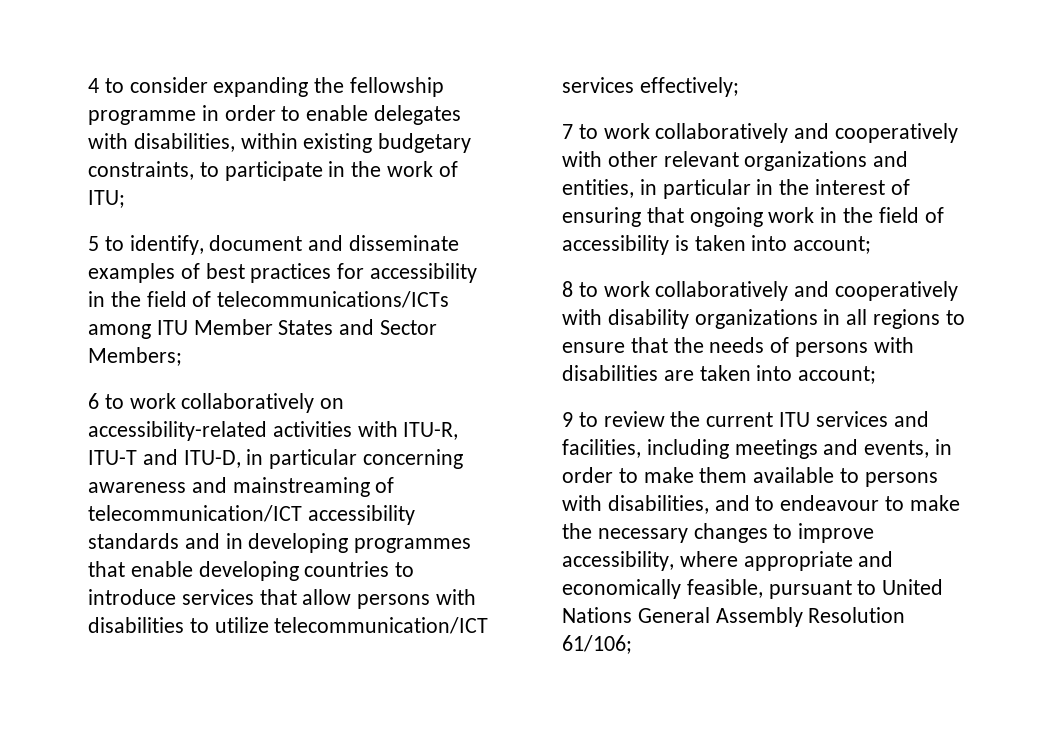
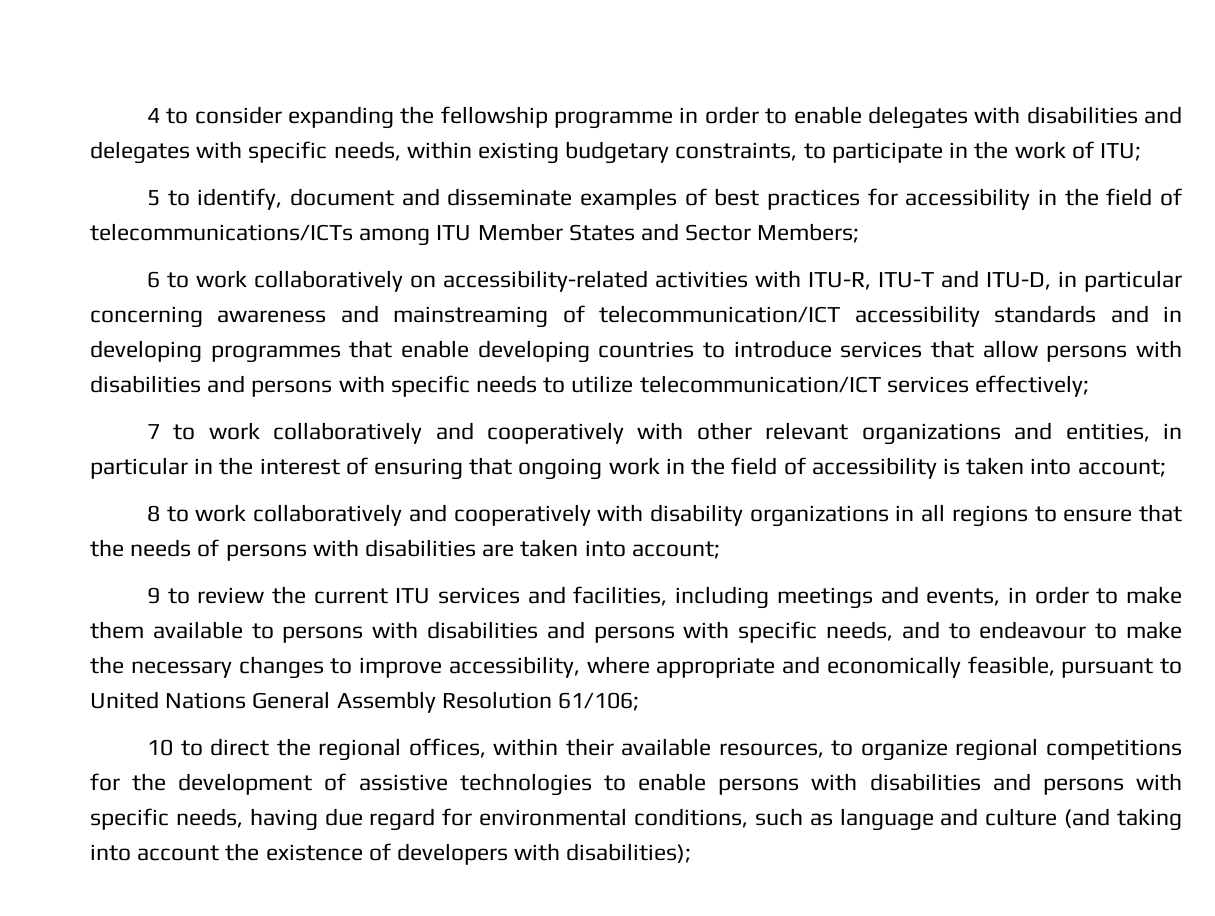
- 4 to consider expanding the fellowship programme in order to enable delegates with disabilities, within existing budgetary constraints, to participate in the work of ITU;
+ 4 to consider expanding the fellowship programme in order to enable delegates with disabilities and delegates with specific needs, within existing budgetary constraints, to participate in the work of ITU;
- 6 to work collaboratively on accessibility-related activities with ITU-R, ITU-T and ITU-D, in particular concerning awareness and mainstreaming of telecommunication/ICT accessibility standards and in developing programmes that enable developing countries to introduce services that allow persons with disabilities to utilize telecommunication/ICT services effectively;
+ 6 to work collaboratively on accessibility-related activities with ITU-R, ITU-T and ITU-D, in particular concerning awareness and mainstreaming of telecommunication/ICT accessibility standards and in developing programmes that enable developing countries to introduce services that allow persons with disabilities and persons with specific needs to utilize telecommunication/ICT services effectively;
- 9 to review the current ITU services and facilities, including meetings and events, in order to make them available to persons with disabilities, and to endeavour to make the necessary changes to improve accessibility, where appropriate and economically feasible, pursuant to United Nations General Assembly Resolution 61/106;
+ 9 to review the current ITU services and facilities, including meetings and events, in order to make them available to persons with disabilities and persons with specific needs, and to endeavour to make the necessary changes to improve accessibility, where appropriate and economically feasible, pursuant to United Nations General Assembly Resolution 61/106;
+ 10 to direct the regional offices, within their available resources, to organize regional competitions for the development of assistive technologies to enable persons with disabilities and persons with specific needs, having due regard for environmental conditions, such as language and culture (and taking into account the existence of developers with disabilities);

